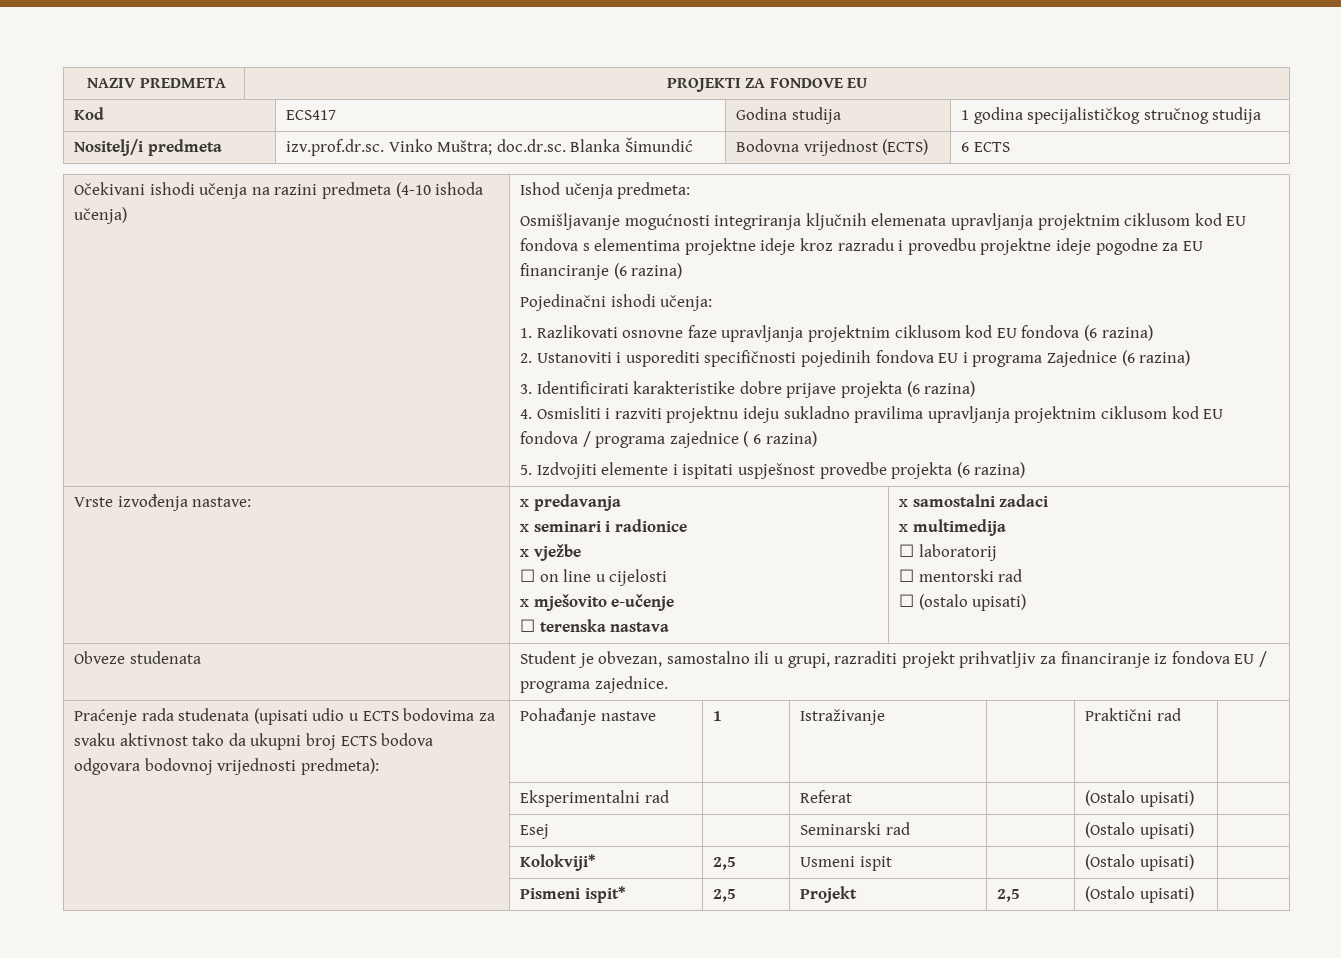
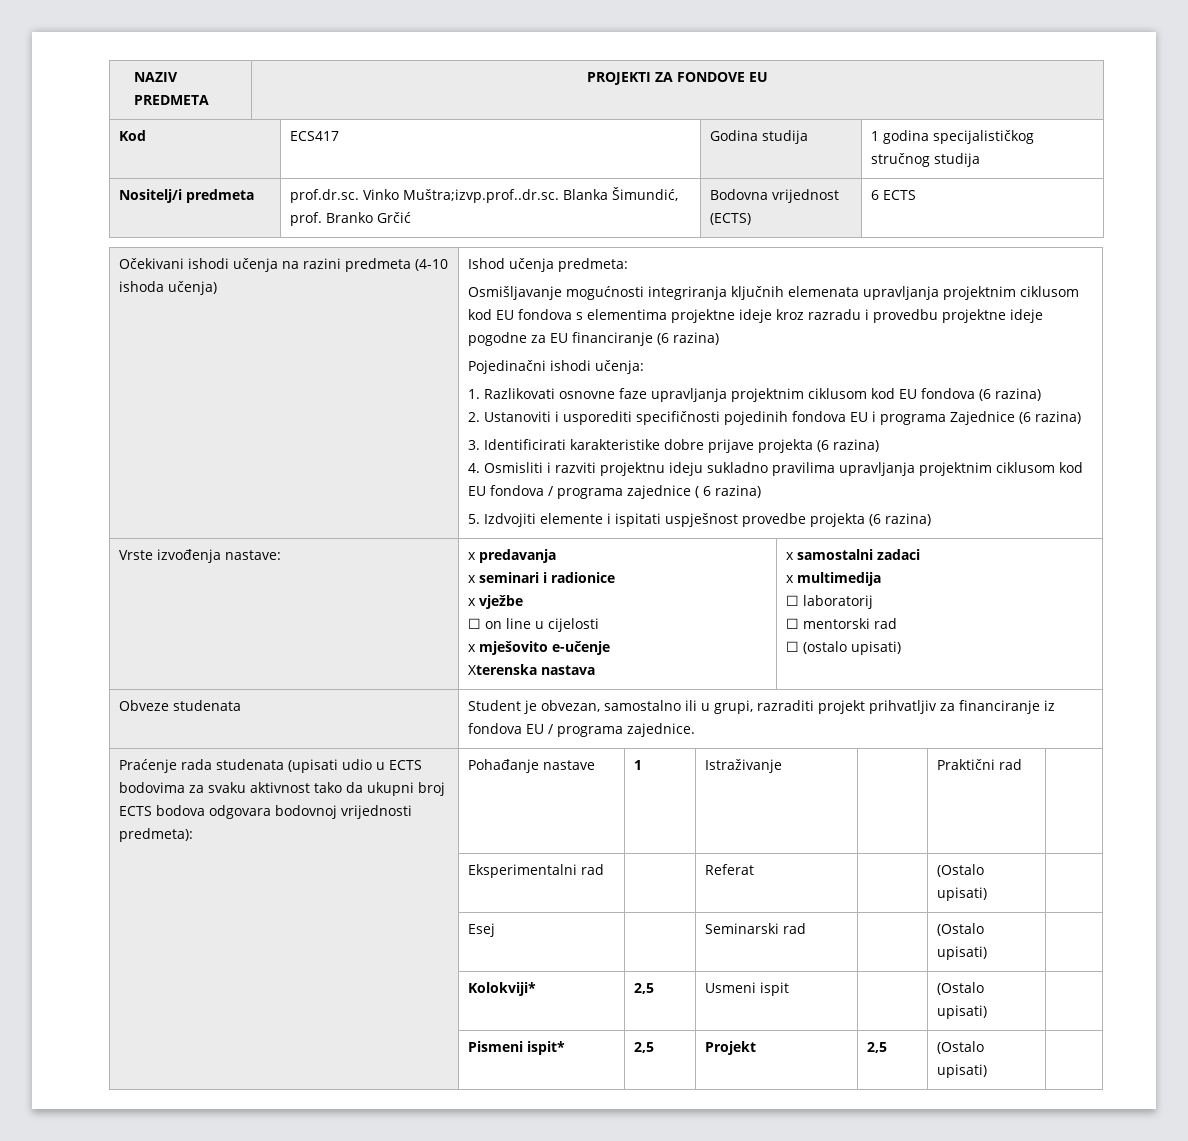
- Nositelj/i predmeta | izv.prof.dr.sc. Vinko Muštra; doc.dr.sc. Blanka Šimundić | Bodovna vrijednost (ECTS) | 6 ECTS
+ Nositelj/i predmeta | prof.dr.sc. Vinko Muštra;izvp.prof..dr.sc. Blanka Šimundić, prof. Branko Grčić | Bodovna vrijednost (ECTS) | 6 ECTS
  Vrste izvođenja nastave: | x predavanja
  x seminari i radionice
  x vježbe
  ☐ on line u cijelosti
  x mješovito e-učenje
- ☐ terenska nastava | x samostalni zadaci
+ Xterenska nastava | x samostalni zadaci

